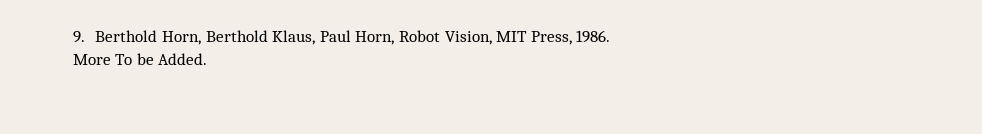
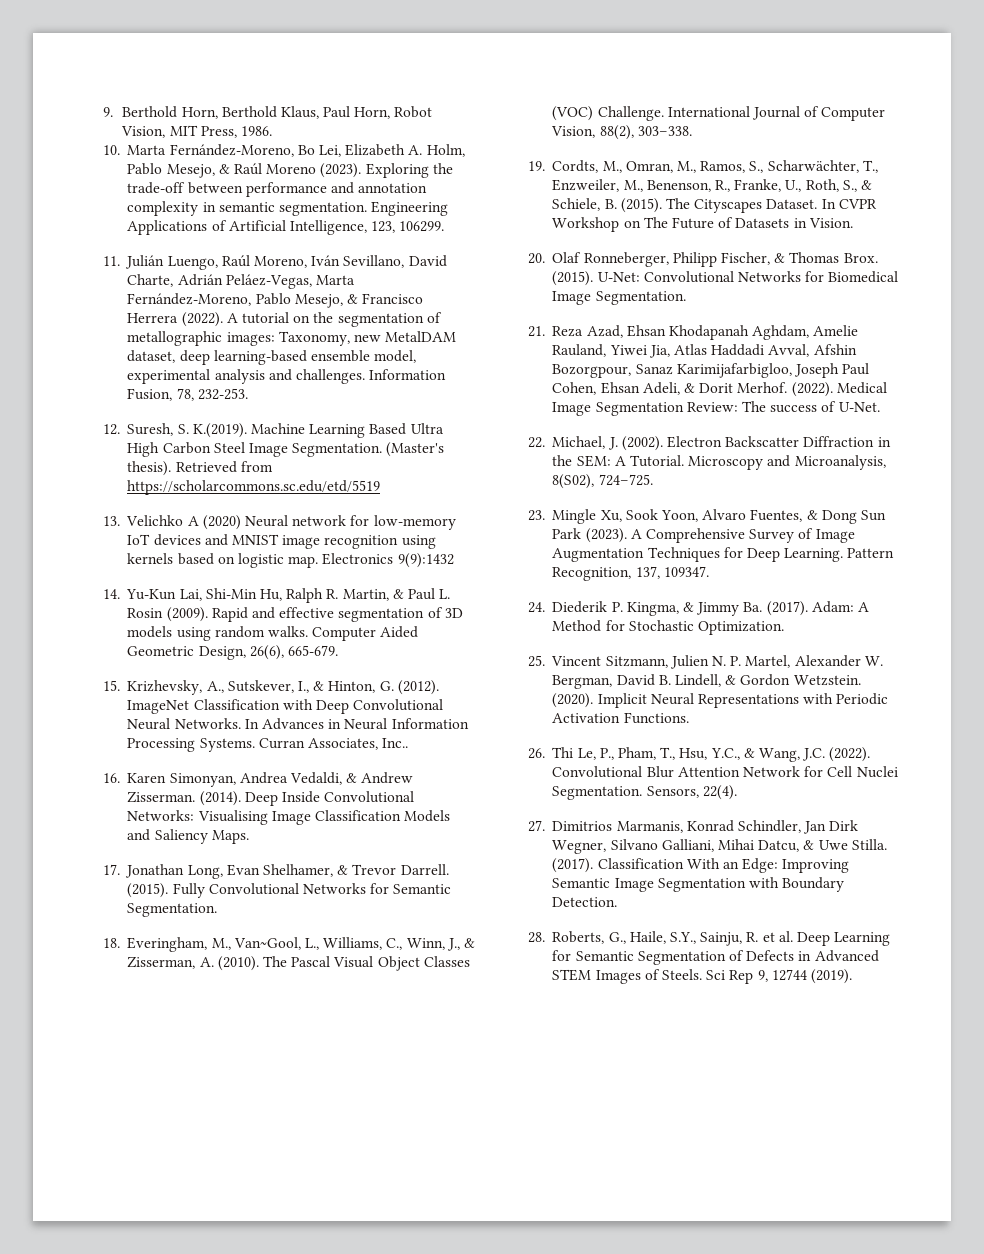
- More To be Added.
+ 10. Marta Fernández-Moreno, Bo Lei, Elizabeth A. Holm, Pablo Mesejo, & Raúl Moreno (2023). Exploring the trade-off between performance and annotation complexity in semantic segmentation. Engineering Applications of Artificial Intelligence, 123, 106299.
+ 11. Julián Luengo, Raúl Moreno, Iván Sevillano, David Charte, Adrián Peláez-Vegas, Marta Fernández-Moreno, Pablo Mesejo, & Francisco Herrera (2022). A tutorial on the segmentation of metallographic images: Taxonomy, new MetalDAM dataset, deep learning-based ensemble model, experimental analysis and challenges. Information Fusion, 78, 232-253.
+ 12. Suresh, S. K.(2019). Machine Learning Based Ultra High Carbon Steel Image Segmentation. (Master's thesis). Retrieved from https://scholarcommons.sc.edu/etd/5519
+ 13. Velichko A (2020) Neural network for low-memory IoT devices and MNIST image recognition using kernels based on logistic map. Electronics 9(9):1432
+ 14. Yu-Kun Lai, Shi-Min Hu, Ralph R. Martin, & Paul L. Rosin (2009). Rapid and effective segmentation of 3D models using random walks. Computer Aided Geometric Design, 26(6), 665-679.
+ 15. Krizhevsky, A., Sutskever, I., & Hinton, G. (2012). ImageNet Classification with Deep Convolutional Neural Networks. In Advances in Neural Information Processing Systems. Curran Associates, Inc..
+ 16. Karen Simonyan, Andrea Vedaldi, & Andrew Zisserman. (2014). Deep Inside Convolutional Networks: Visualising Image Classification Models and Saliency Maps.
+ 17. Jonathan Long, Evan Shelhamer, & Trevor Darrell. (2015). Fully Convolutional Networks for Semantic Segmentation.
+ 18. Everingham, M., Van~Gool, L., Williams, C., Winn, J., & Zisserman, A. (2010). The Pascal Visual Object Classes (VOC) Challenge. International Journal of Computer Vision, 88(2), 303–338.
+ 19. Cordts, M., Omran, M., Ramos, S., Scharwächter, T., Enzweiler, M., Benenson, R., Franke, U., Roth, S., & Schiele, B. (2015). The Cityscapes Dataset. In CVPR Workshop on The Future of Datasets in Vision.
+ 20. Olaf Ronneberger, Philipp Fischer, & Thomas Brox. (2015). U-Net: Convolutional Networks for Biomedical Image Segmentation.
+ 21. Reza Azad, Ehsan Khodapanah Aghdam, Amelie Rauland, Yiwei Jia, Atlas Haddadi Avval, Afshin Bozorgpour, Sanaz Karimĳafarbigloo, Joseph Paul Cohen, Ehsan Adeli, & Dorit Merhof. (2022). Medical Image Segmentation Review: The success of U-Net.
+ 22. Michael, J. (2002). Electron Backscatter Diffraction in the SEM: A Tutorial. Microscopy and Microanalysis, 8(S02), 724–725.
+ 23. Mingle Xu, Sook Yoon, Alvaro Fuentes, & Dong Sun Park (2023). A Comprehensive Survey of Image Augmentation Techniques for Deep Learning. Pattern Recognition, 137, 109347.
+ 24. Diederik P. Kingma, & Jimmy Ba. (2017). Adam: A Method for Stochastic Optimization.
+ 25. Vincent Sitzmann, Julien N. P. Martel, Alexander W. Bergman, David B. Lindell, & Gordon Wetzstein. (2020). Implicit Neural Representations with Periodic Activation Functions.
+ 26. Thi Le, P., Pham, T., Hsu, Y.C., & Wang, J.C. (2022). Convolutional Blur Attention Network for Cell Nuclei Segmentation. Sensors, 22(4).
+ 27. Dimitrios Marmanis, Konrad Schindler, Jan Dirk Wegner, Silvano Galliani, Mihai Datcu, & Uwe Stilla. (2017). Classification With an Edge: Improving Semantic Image Segmentation with Boundary Detection.
+ 28. Roberts, G., Haile, S.Y., Sainju, R. et al. Deep Learning for Semantic Segmentation of Defects in Advanced STEM Images of Steels. Sci Rep 9, 12744 (2019).

